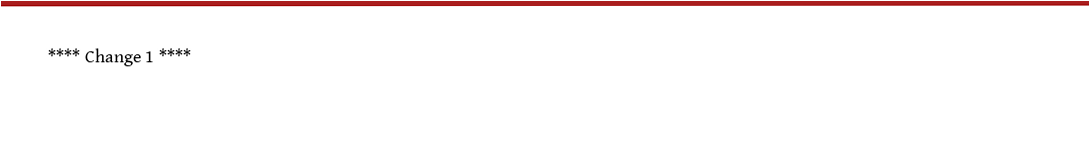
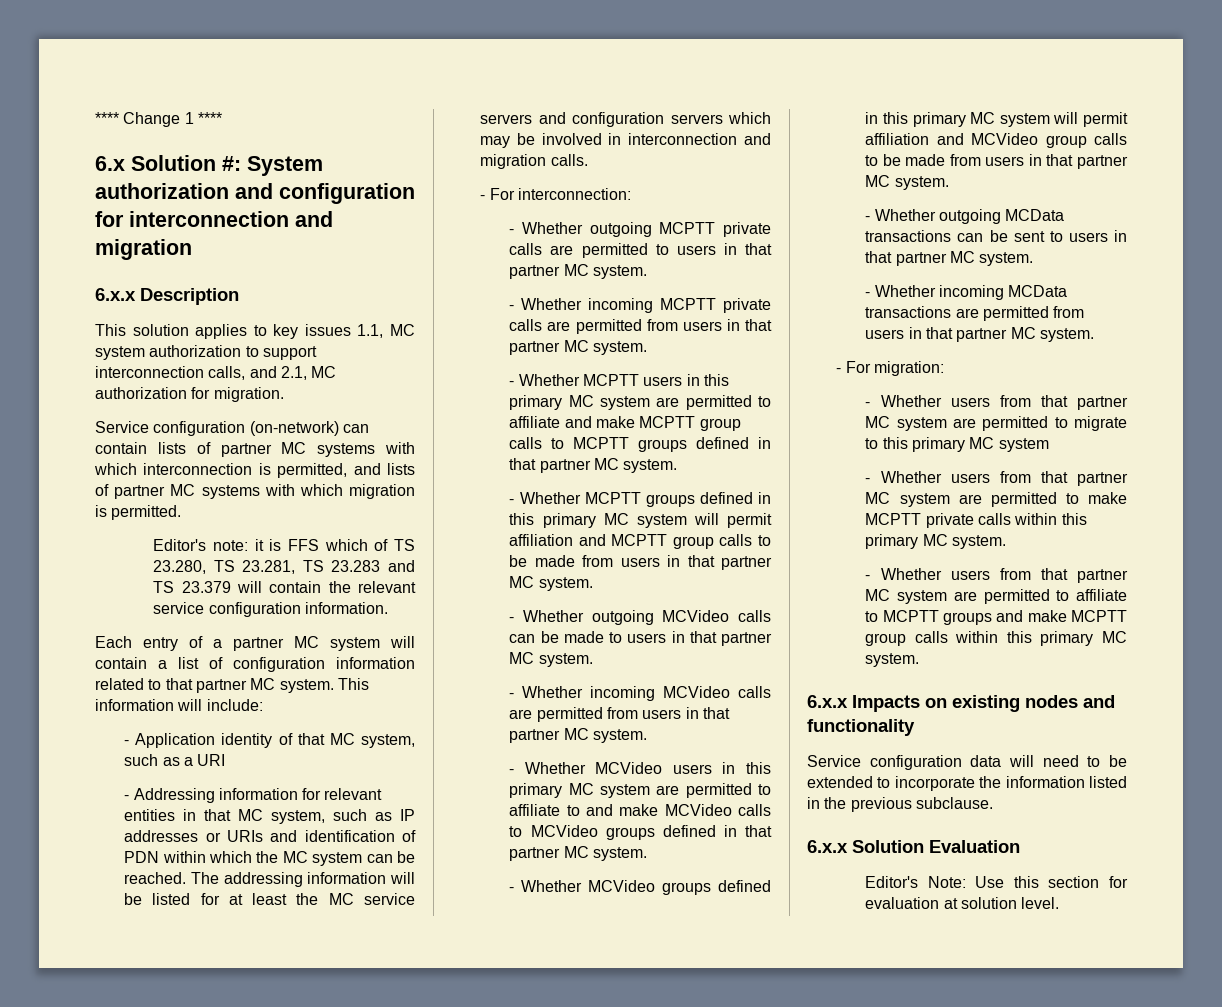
+ 6.x Solution #: System authorization and configuration for interconnection and migration
+ 6.x.x Description
+ This solution applies to key issues 1.1, MC system authorization to support interconnection calls, and 2.1, MC authorization for migration.
+ Service configuration (on-network) can contain lists of partner MC systems with which interconnection is permitted, and lists of partner MC systems with which migration is permitted.
+ Editor's note: it is FFS which of TS 23.280, TS 23.281, TS 23.283 and TS 23.379 will contain the relevant service configuration information.
+ Each entry of a partner MC system will contain a list of configuration information related to that partner MC system. This information will include:
+ - Application identity of that MC system, such as a URI
+ - Addressing information for relevant entities in that MC system, such as IP addresses or URIs and identification of PDN within which the MC system can be reached. The addressing information will be listed for at least the MC service servers and configuration servers which may be involved in interconnection and migration calls.
+ - For interconnection:
+ - Whether outgoing MCPTT private calls are permitted to users in that partner MC system.
+ - Whether incoming MCPTT private calls are permitted from users in that partner MC system.
+ - Whether MCPTT users in this primary MC system are permitted to affiliate and make MCPTT group calls to MCPTT groups defined in that partner MC system.
+ - Whether MCPTT groups defined in this primary MC system will permit affiliation and MCPTT group calls to be made from users in that partner MC system.
+ - Whether outgoing MCVideo calls can be made to users in that partner MC system.
+ - Whether incoming MCVideo calls are permitted from users in that partner MC system.
+ - Whether MCVideo users in this primary MC system are permitted to affiliate to and make MCVideo calls to MCVideo groups defined in that partner MC system.
+ - Whether MCVideo groups defined in this primary MC system will permit affiliation and MCVideo group calls to be made from users in that partner MC system.
+ - Whether outgoing MCData transactions can be sent to users in that partner MC system.
+ - Whether incoming MCData transactions are permitted from users in that partner MC system.
+ - For migration:
+ - Whether users from that partner MC system are permitted to migrate to this primary MC system
+ - Whether users from that partner MC system are permitted to make MCPTT private calls within this primary MC system.
+ - Whether users from that partner MC system are permitted to affiliate to MCPTT groups and make MCPTT group calls within this primary MC system.
+ 6.x.x Impacts on existing nodes and functionality
+ Service configuration data will need to be extended to incorporate the information listed in the previous subclause.
+ 6.x.x Solution Evaluation
+ Editor's Note: Use this section for evaluation at solution level.

